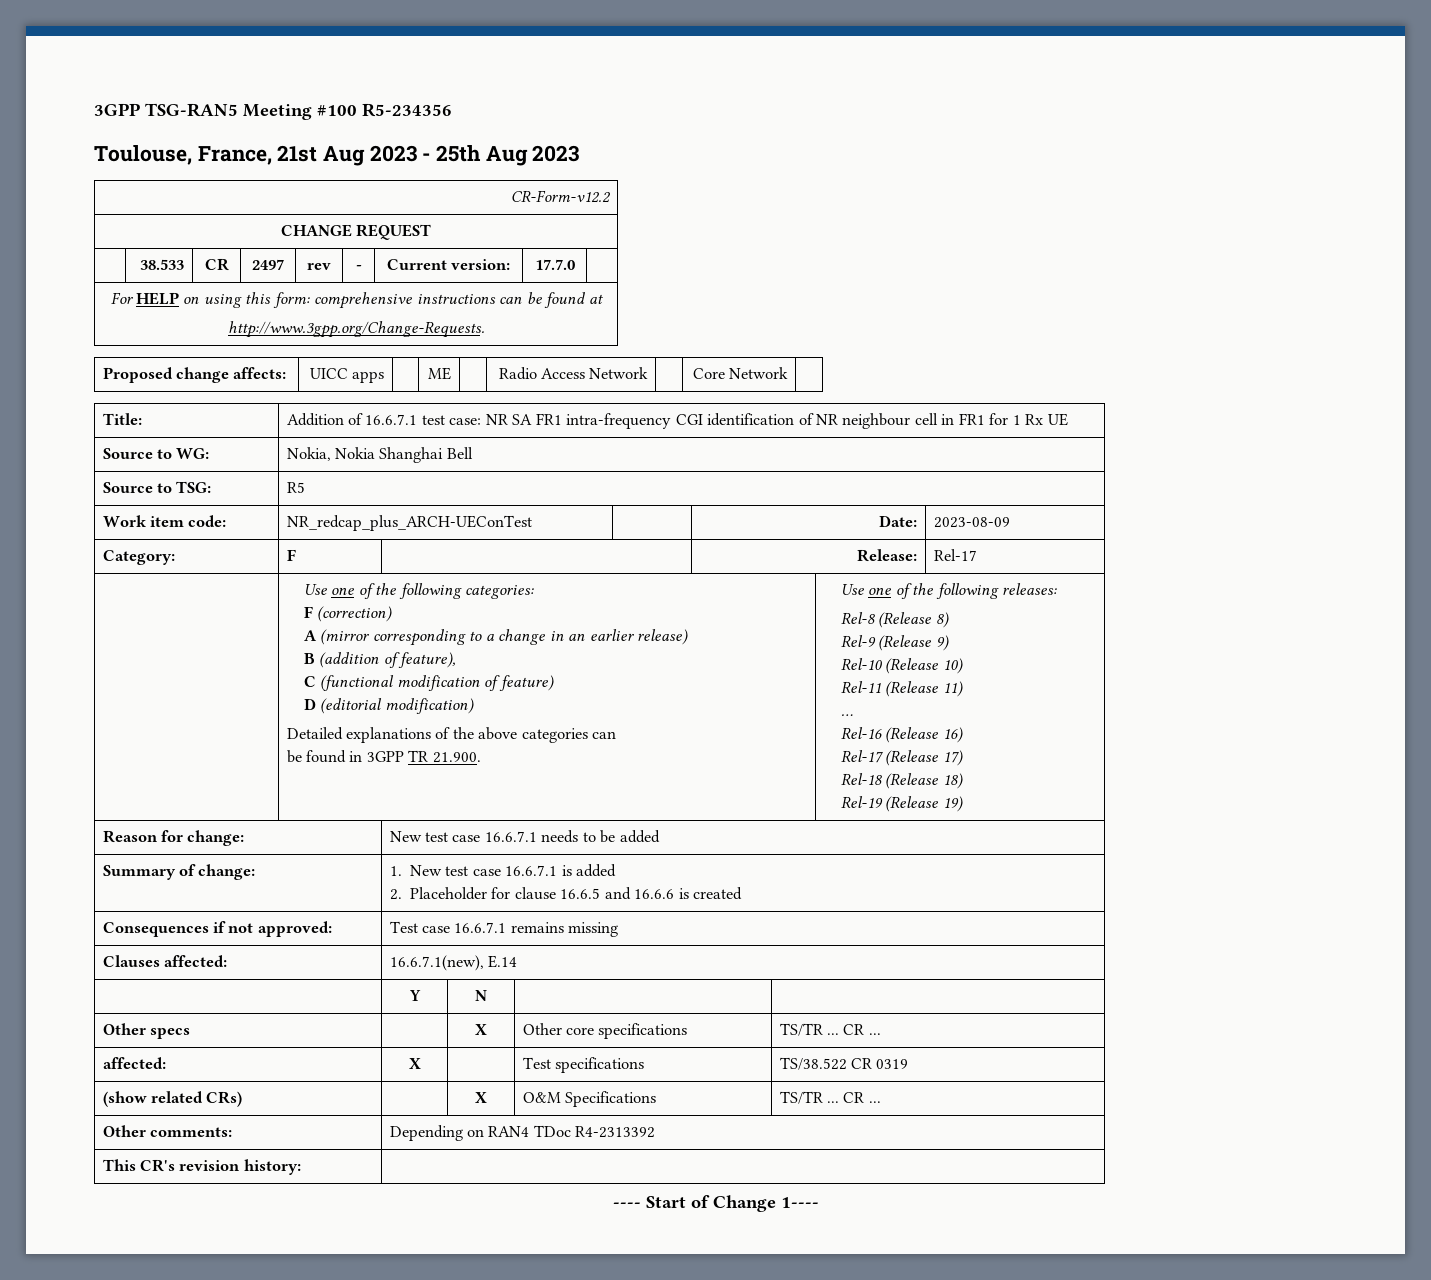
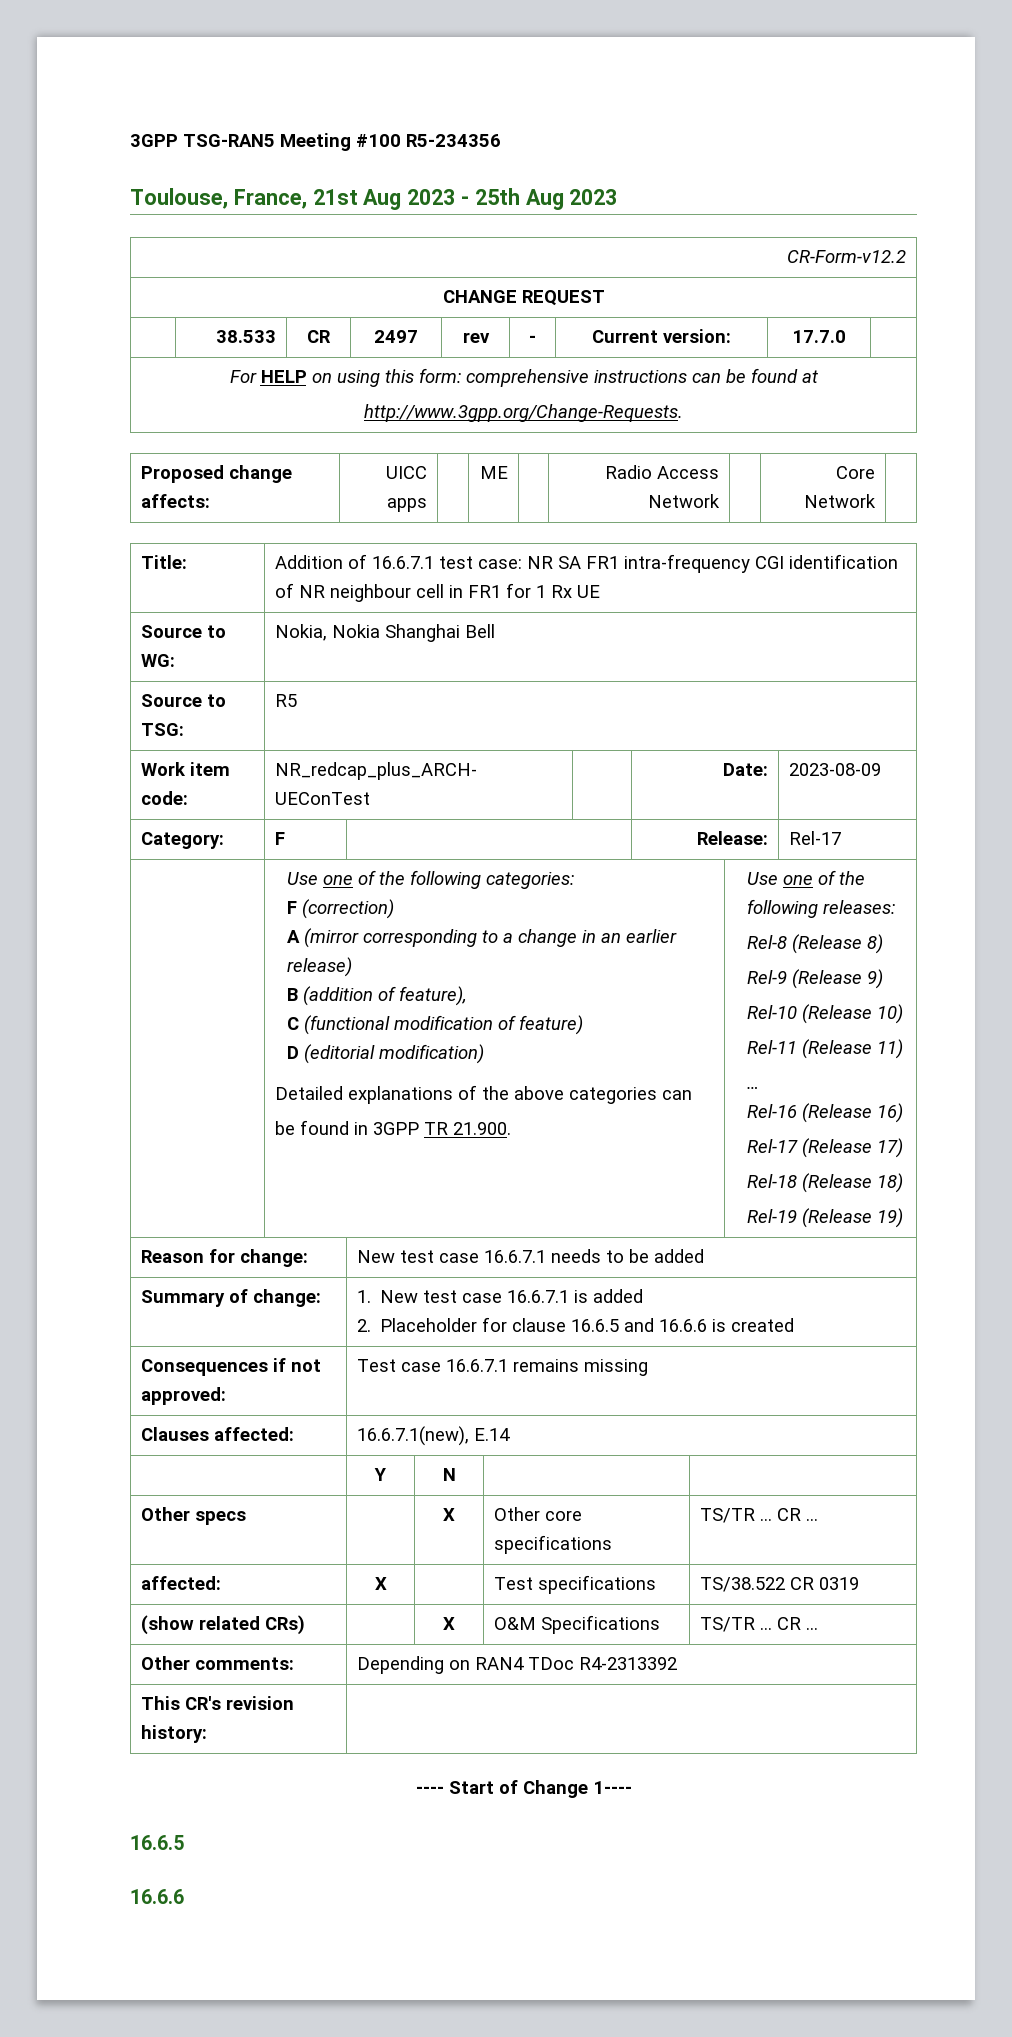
  ---- Start of Change 1----
+ 16.6.5
+ 16.6.6

